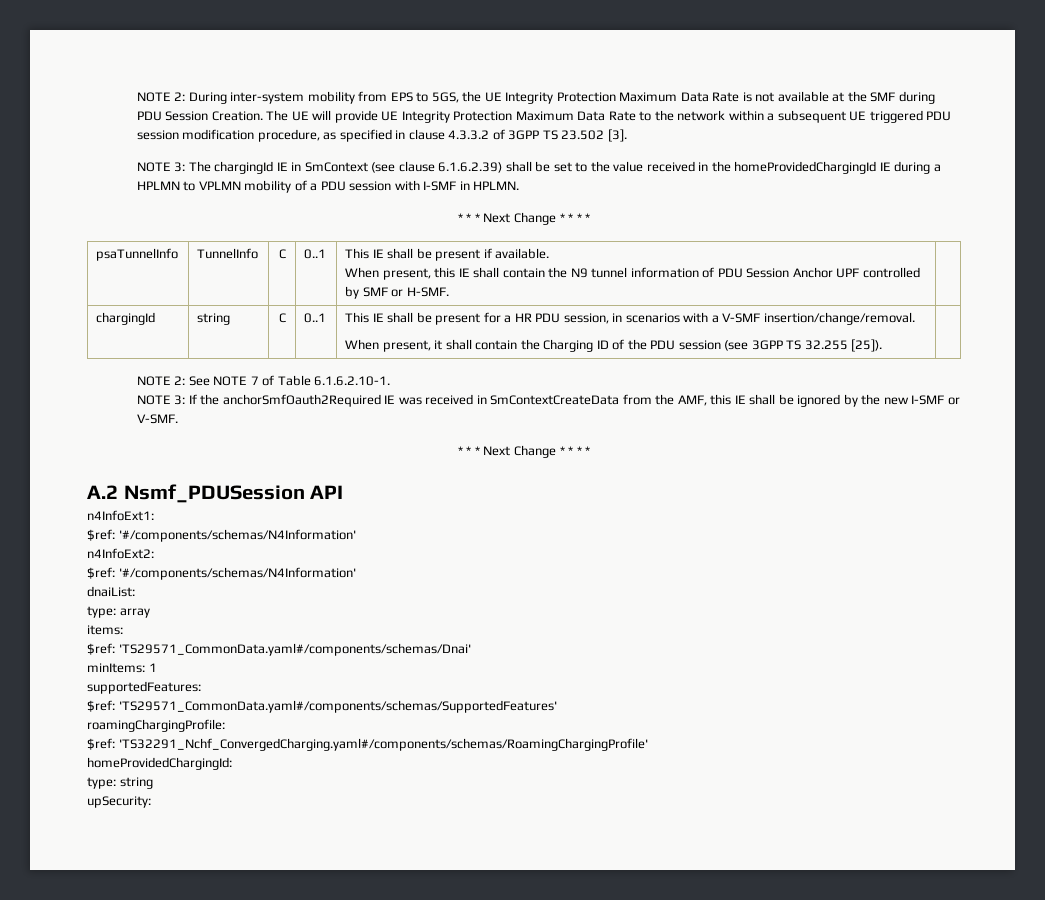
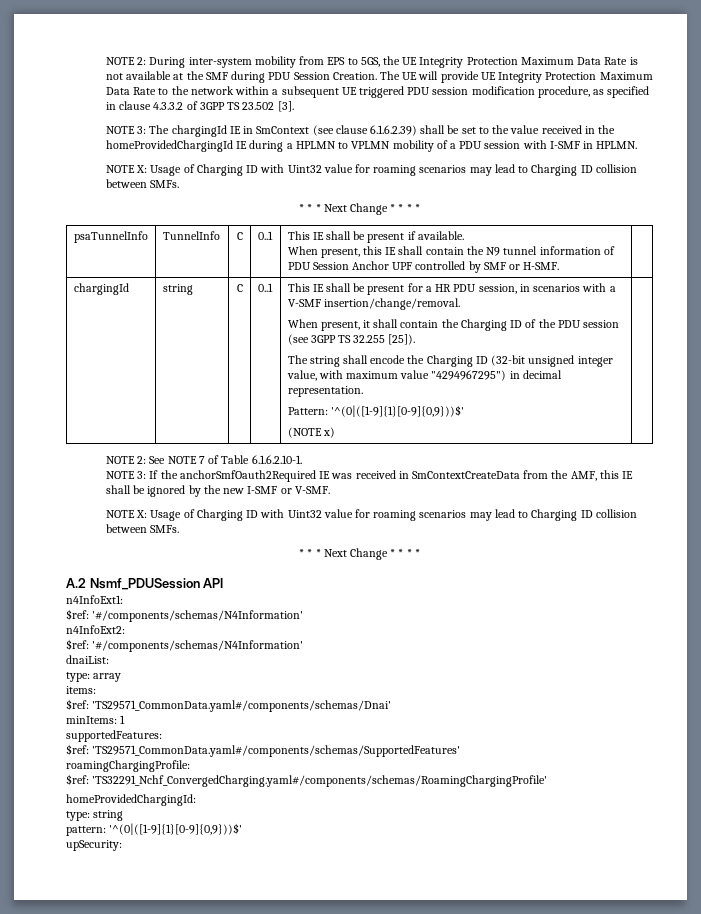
  NOTE 3: The chargingId IE in SmContext (see clause 6.1.6.2.39) shall be set to the value received in the homeProvidedChargingId IE during a HPLMN to VPLMN mobility of a PDU session with I-SMF in HPLMN.
+ NOTE X: Usage of Charging ID with Uint32 value for roaming scenarios may lead to Charging ID collision between SMFs.
+ The string shall encode the Charging ID (32-bit unsigned integer value, with maximum value "4294967295") in decimal representation.
+ Pattern: '^(0|([1-9]{1}[0-9]{0,9}))$'
+ (NOTE x)
  NOTE 3: If the anchorSmfOauth2Required IE was received in SmContextCreateData from the AMF, this IE shall be ignored by the new I-SMF or V-SMF.
+ NOTE X: Usage of Charging ID with Uint32 value for roaming scenarios may lead to Charging ID collision between SMFs.
+ pattern: '^(0|([1-9]{1}[0-9]{0,9}))$'

